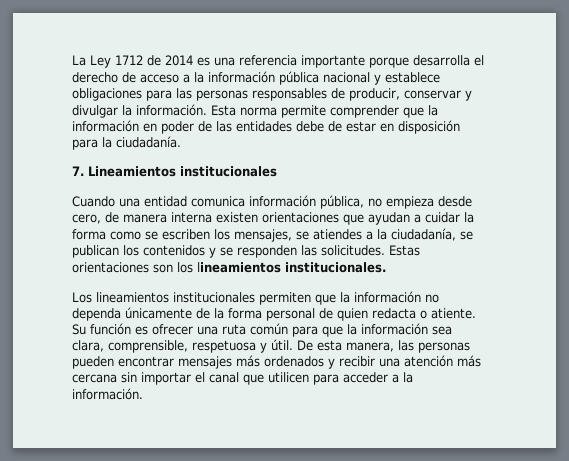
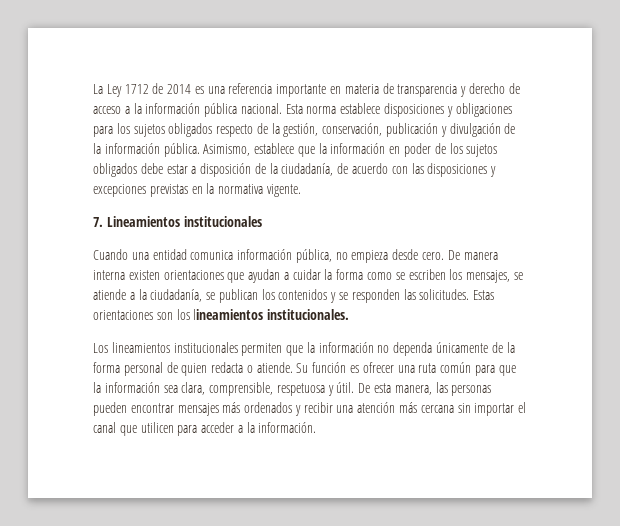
- La Ley 1712 de 2014 es una referencia importante porque desarrolla el derecho de acceso a la información pública nacional y establece obligaciones para las personas responsables de producir, conservar y divulgar la información. Esta norma permite comprender que la información en poder de las entidades debe de estar en disposición para la ciudadanía.
+ La Ley 1712 de 2014 es una referencia importante en materia de transparencia y derecho de acceso a la información pública nacional. Esta norma establece disposiciones y obligaciones para los sujetos obligados respecto de la gestión, conservación, publicación y divulgación de la información pública. Asimismo, establece que la información en poder de los sujetos obligados debe estar a disposición de la ciudadanía, de acuerdo con las disposiciones y excepciones previstas en la normativa vigente.
- Cuando una entidad comunica información pública, no empieza desde cero, de manera interna existen orientaciones que ayudan a cuidar la forma como se escriben los mensajes, se atiendes a la ciudadanía, se publican los contenidos y se responden las solicitudes.
+ Cuando una entidad comunica información pública, no empieza desde cero. De manera interna existen orientaciones que ayudan a cuidar la forma como se escriben los mensajes, se atiende a la ciudadanía, se publican los contenidos y se responden las solicitudes.
- Los lineamientos institucionales permiten que la información no dependa únicamente de la forma personal de quien redacta o atiente.
+ Los lineamientos institucionales permiten que la información no dependa únicamente de la forma personal de quien redacta o atiende.

